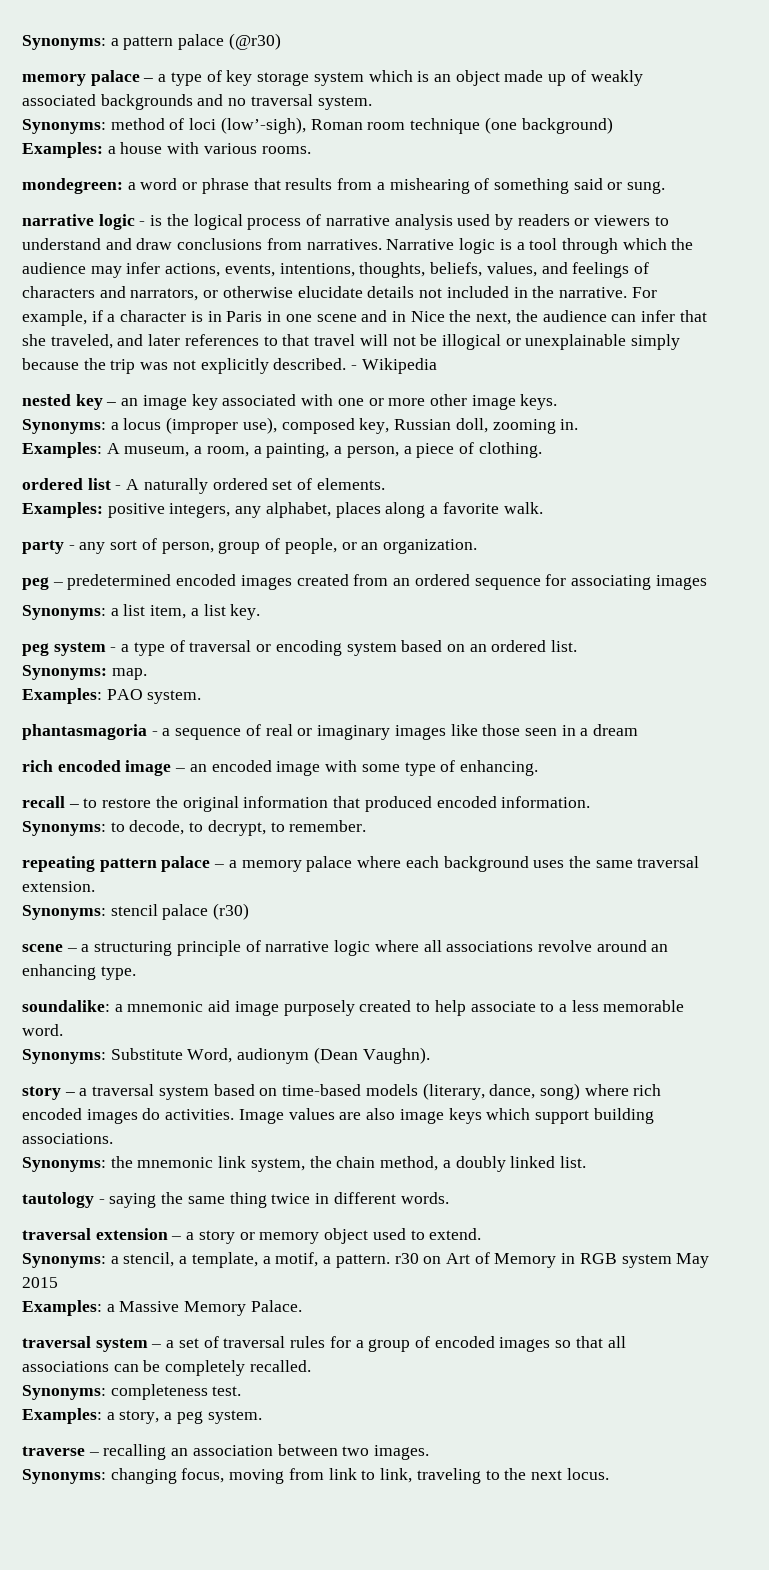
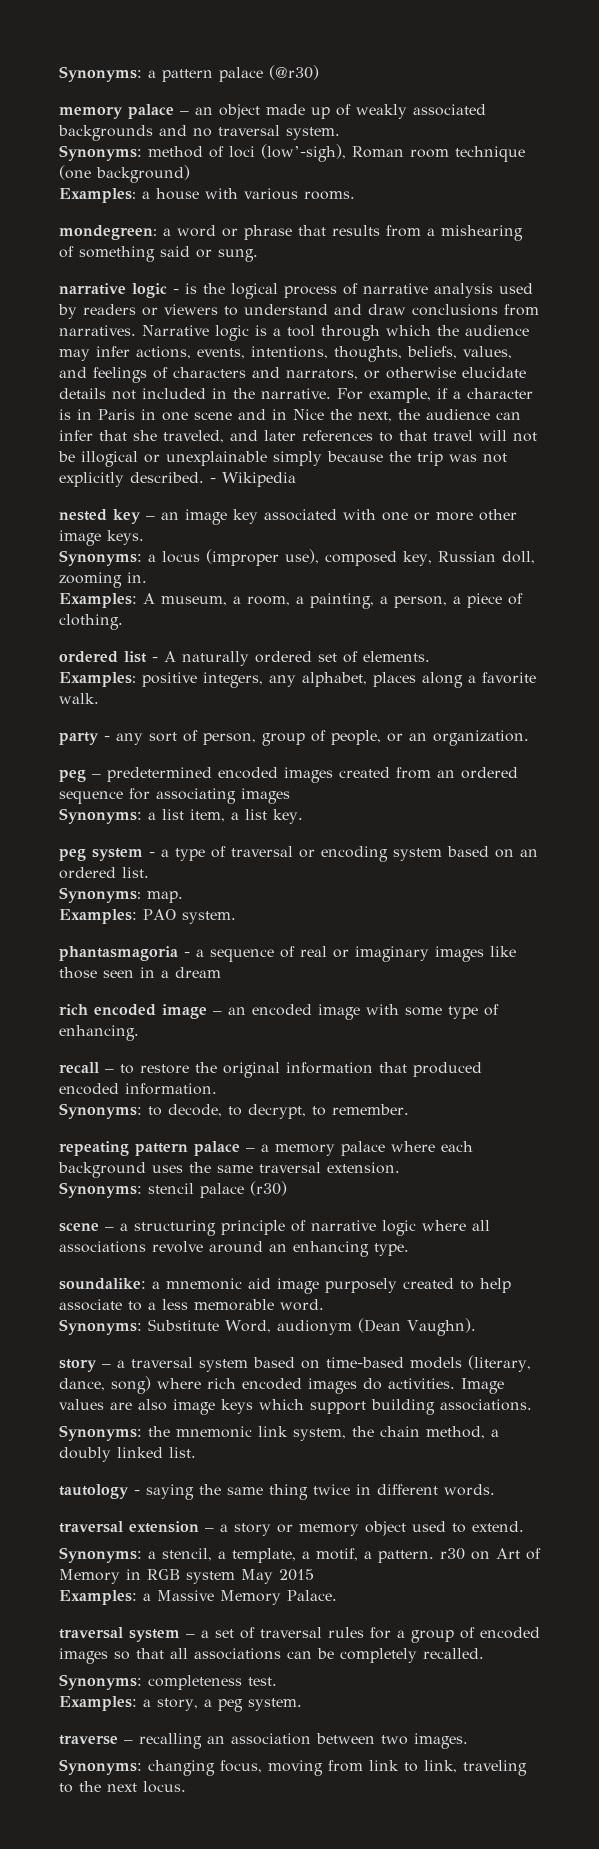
- memory palace – a type of key storage system which is an object made up of weakly associated backgrounds and no traversal system.
+ memory palace – an object made up of weakly associated backgrounds and no traversal system.

